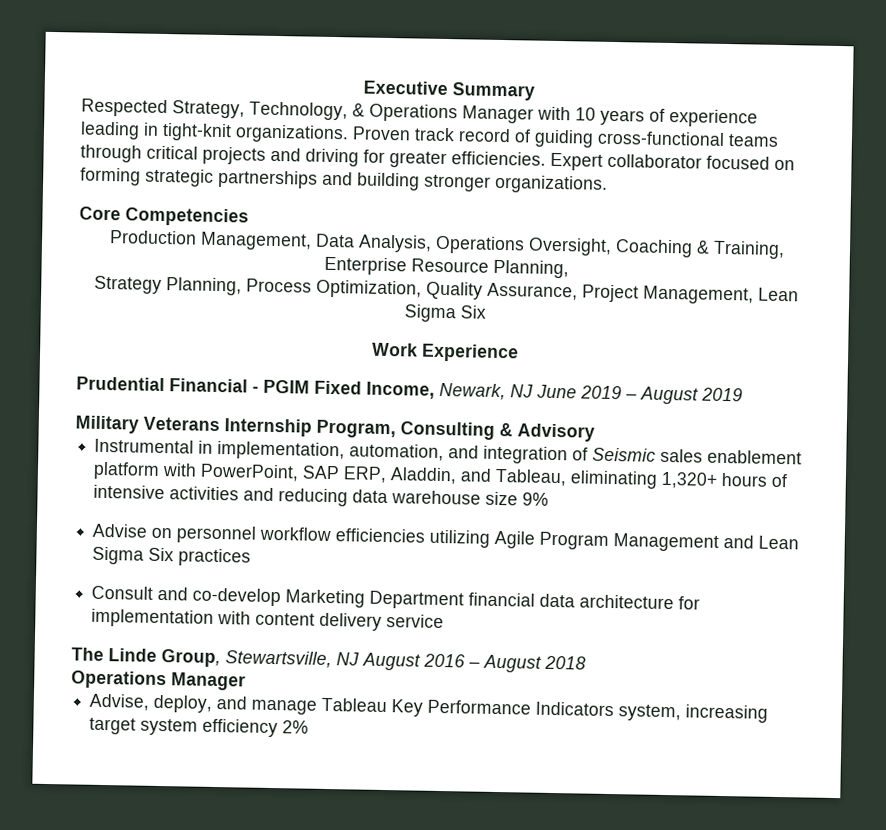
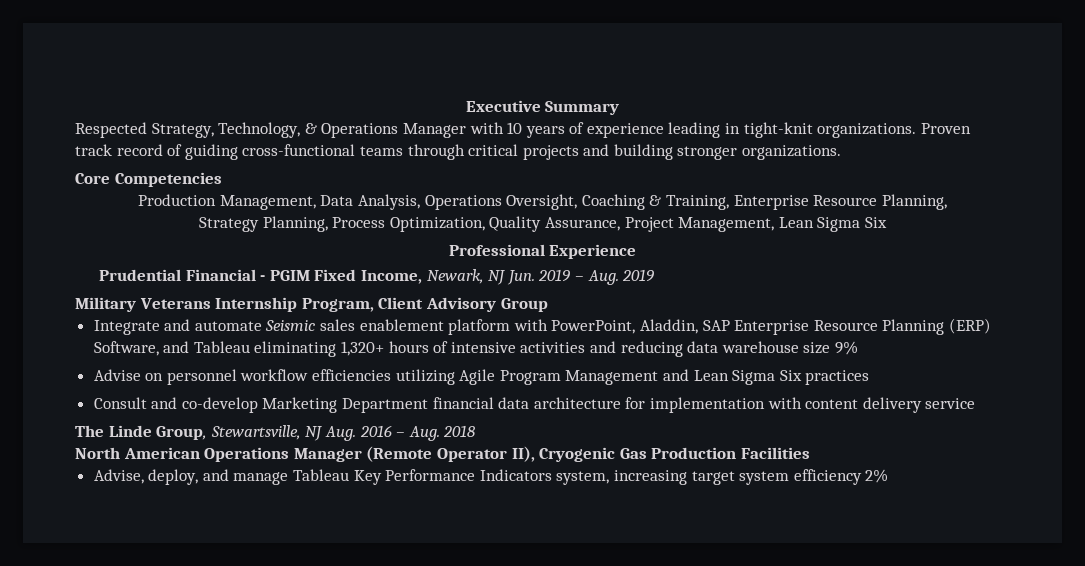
- Proven track record of guiding cross-functional teams through critical projects and driving for greater efficiencies. Expert collaborator focused on forming strategic partnerships and building stronger organizations.
+ Proven track record of guiding cross-functional teams through critical projects and building stronger organizations.
- Work Experience
+ Professional Experience
- Prudential Financial - PGIM Fixed Income, Newark, NJ June 2019 – August 2019
+ Prudential Financial - PGIM Fixed Income, Newark, NJ Jun. 2019 – Aug. 2019
- Military Veterans Internship Program, Consulting & Advisory
- Instrumental in implementation, automation, and integration of Seismic sales enablement platform with PowerPoint, SAP ERP, Aladdin, and Tableau, eliminating 1,320+ hours of intensive activities and reducing data warehouse size 9%
+ Military Veterans Internship Program, Client Advisory Group
+ Integrate and automate Seismic sales enablement platform with PowerPoint, Aladdin, SAP Enterprise Resource Planning (ERP) Software, and Tableau eliminating 1,320+ hours of intensive activities and reducing data warehouse size 9%
- The Linde Group, Stewartsville, NJ August 2016 – August 2018
- Operations Manager
+ The Linde Group, Stewartsville, NJ Aug. 2016 – Aug. 2018
+ North American Operations Manager (Remote Operator II), Cryogenic Gas Production Facilities

